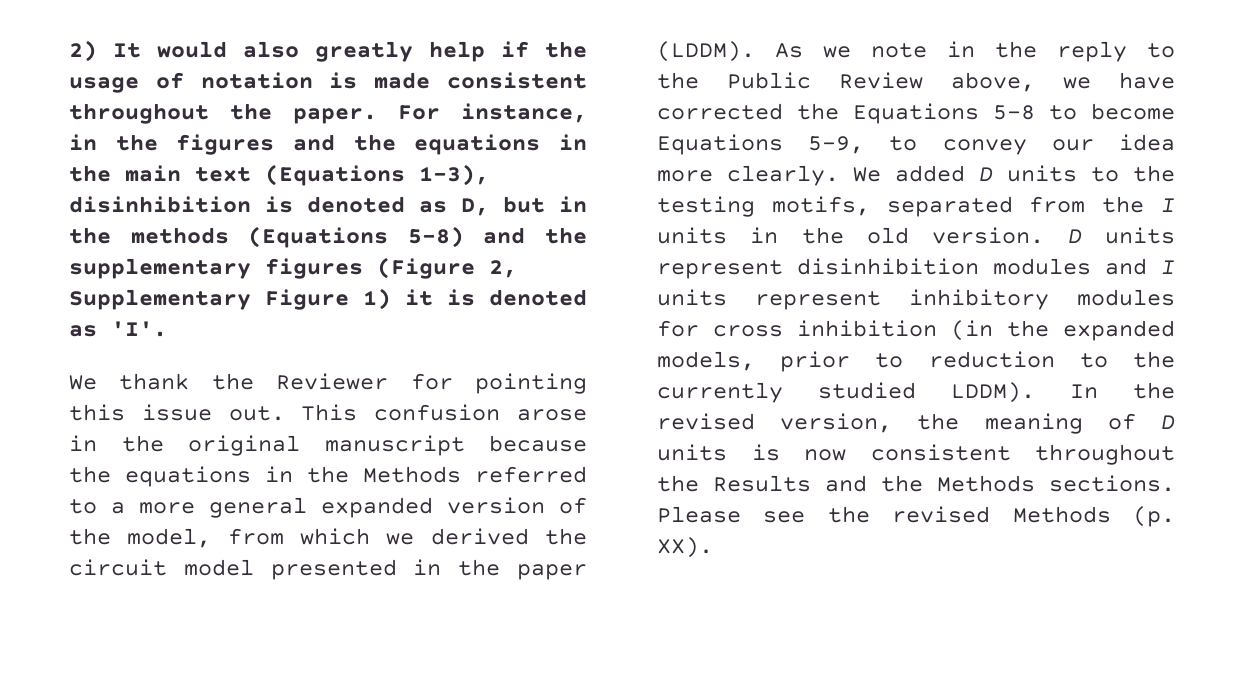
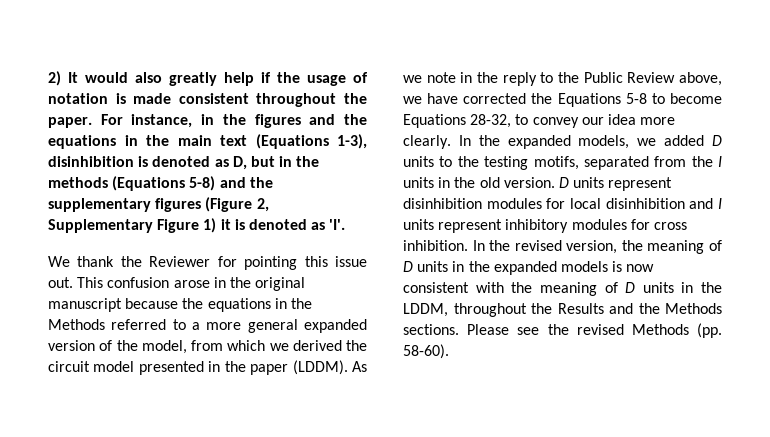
- As we note in the reply to the Public Review above, we have corrected the Equations 5-8 to become Equations 5-9, to convey our idea more clearly.
+ As we note in the reply to the Public Review above, we have corrected the Equations 5-8 to become Equations 28-32, to convey our idea more clearly.
- We added D units to the testing motifs, separated from the I units in the old version.
+ In the expanded models, we added D units to the testing motifs, separated from the I units in the old version.
- D units represent disinhibition modules and I units represent inhibitory modules for cross inhibition (in the expanded models, prior to reduction to the currently studied LDDM).
+ D units represent disinhibition modules for local disinhibition and I units represent inhibitory modules for cross inhibition.
- In the revised version, the meaning of D units is now consistent throughout the Results and the Methods sections.
+ In the revised version, the meaning of D units in the expanded models is now consistent with the meaning of D units in the LDDM, throughout the Results and the Methods sections.
- Please see the revised Methods (p. XX).
+ Please see the revised Methods (pp. 58-60).

